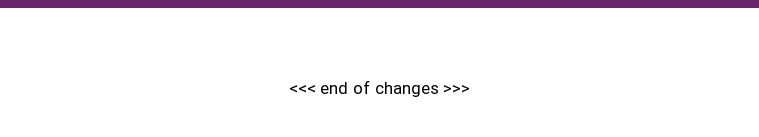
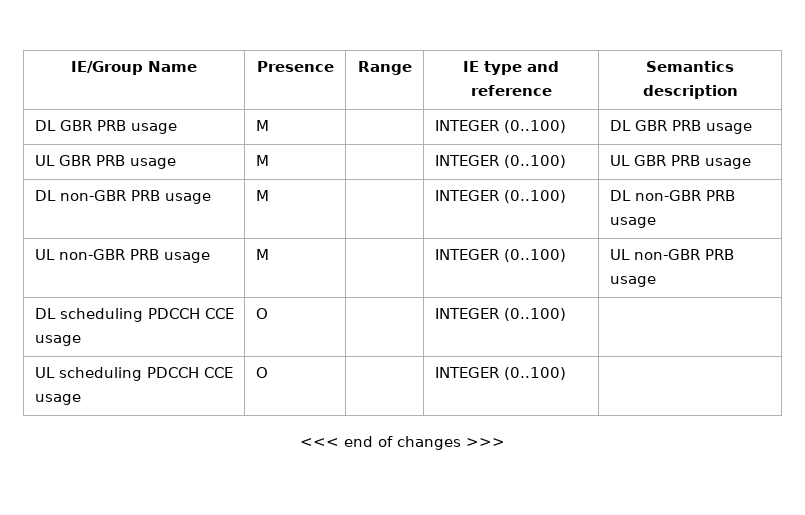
+ IE/Group Name | Presence | Range | IE type and reference | Semantics description
+ DL GBR PRB usage | M | | INTEGER (0..100) | DL GBR PRB usage
+ UL GBR PRB usage | M | | INTEGER (0..100) | UL GBR PRB usage
+ DL non-GBR PRB usage | M | | INTEGER (0..100) | DL non-GBR PRB usage
+ UL non-GBR PRB usage | M | | INTEGER (0..100) | UL non-GBR PRB usage
+ DL scheduling PDCCH CCE usage | O | | INTEGER (0..100) |
+ UL scheduling PDCCH CCE usage | O | | INTEGER (0..100) |

